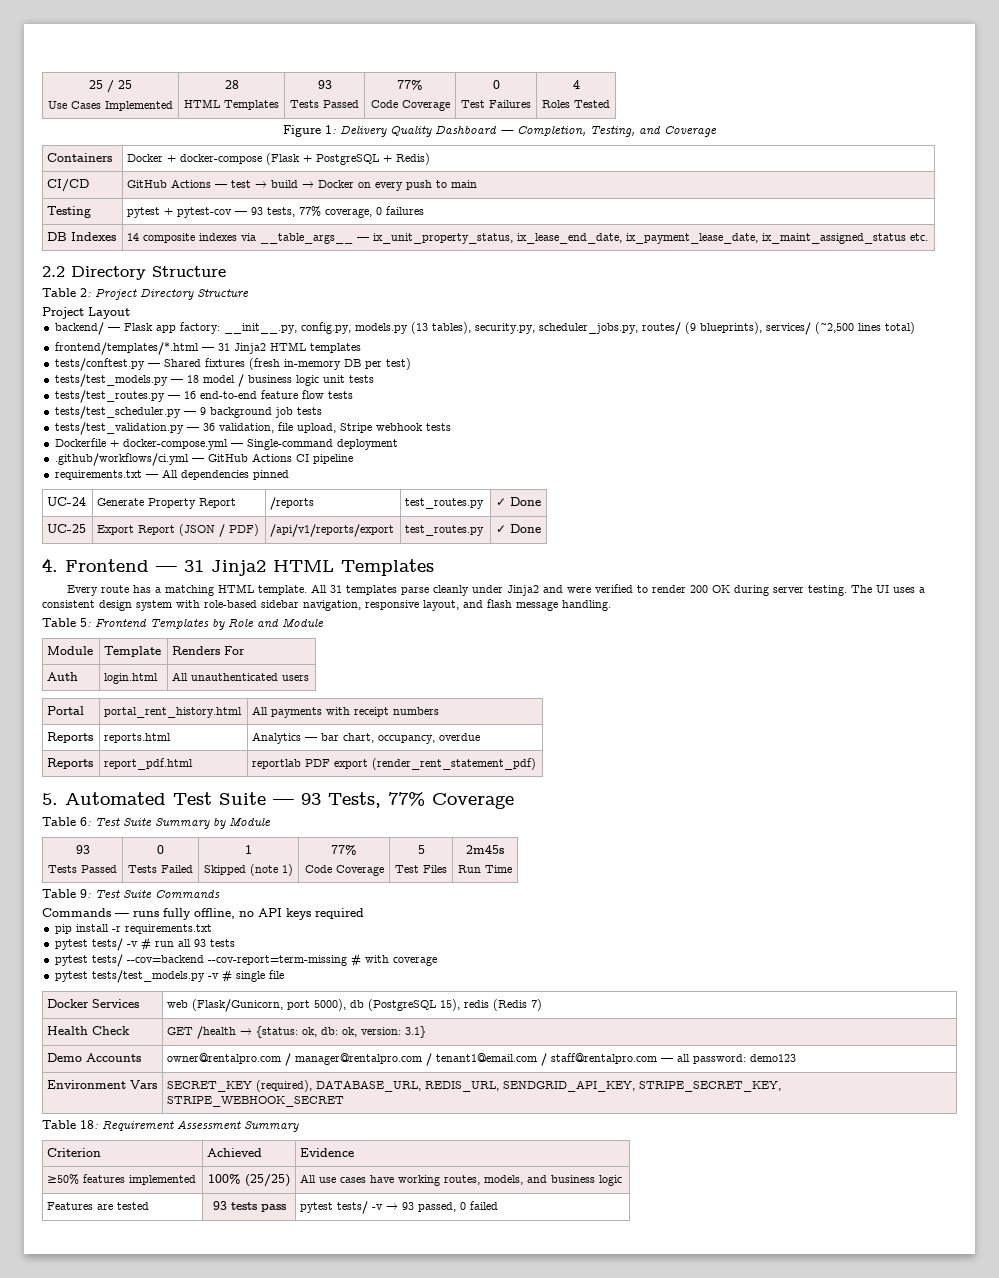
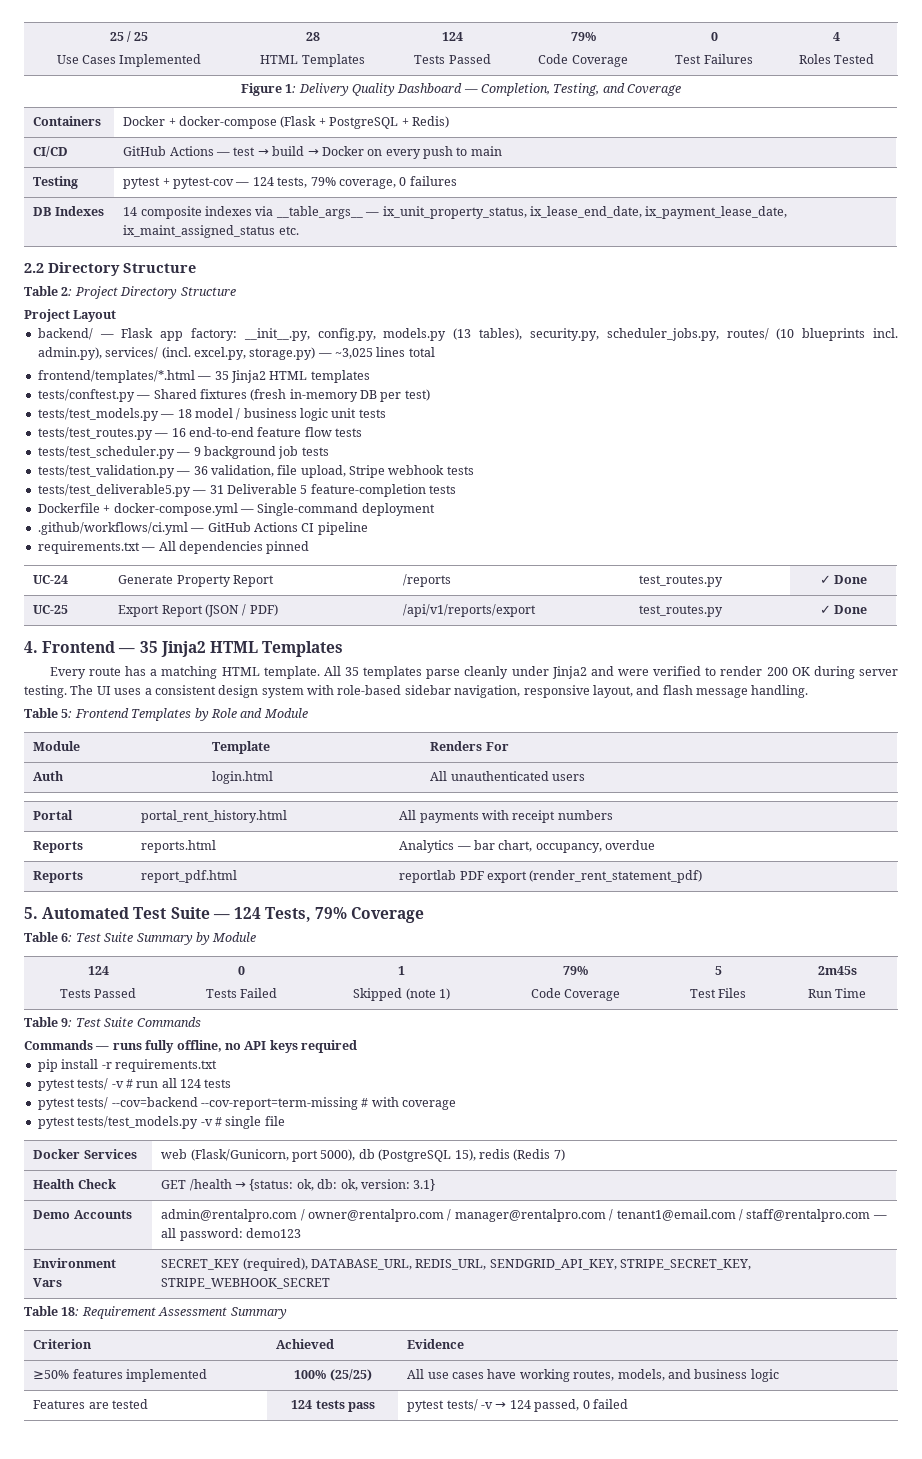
  25 / 25
  Use Cases Implemented | 28
- HTML Templates | 93
- Tests Passed | 77%
+ HTML Templates | 124
+ Tests Passed | 79%
- Testing | pytest + pytest-cov — 93 tests, 77% coverage, 0 failures
+ Testing | pytest + pytest-cov — 124 tests, 79% coverage, 0 failures
- backend/ — Flask app factory: __init__.py, config.py, models.py (13 tables), security.py, scheduler_jobs.py, routes/ (9 blueprints), services/ (~2,500 lines total)
+ backend/ — Flask app factory: __init__.py, config.py, models.py (13 tables), security.py, scheduler_jobs.py, routes/ (10 blueprints incl. admin.py), services/ (incl. excel.py, storage.py) — ~3,025 lines total
- frontend/templates/*.html — 31 Jinja2 HTML templates
+ frontend/templates/*.html — 35 Jinja2 HTML templates
+ tests/test_deliverable5.py — 31 Deliverable 5 feature-completion tests
- 4. Frontend — 31 Jinja2 HTML Templates
+ 4. Frontend — 35 Jinja2 HTML Templates
- All 31 templates parse cleanly under Jinja2 and were verified to render 200 OK during server testing.
+ All 35 templates parse cleanly under Jinja2 and were verified to render 200 OK during server testing.
- 5. Automated Test Suite — 93 Tests, 77% Coverage
+ 5. Automated Test Suite — 124 Tests, 79% Coverage
  Table 6: Test Suite Summary by Module
- 93
+ 124
  Tests Passed | 0
  Tests Failed | 1
- Skipped (note 1) | 77%
+ Skipped (note 1) | 79%
- pytest tests/ -v # run all 93 tests
+ pytest tests/ -v # run all 124 tests
- Demo Accounts | owner@rentalpro.com / manager@rentalpro.com / tenant1@email.com / staff@rentalpro.com — all password: demo123
+ Demo Accounts | admin@rentalpro.com / owner@rentalpro.com / manager@rentalpro.com / tenant1@email.com / staff@rentalpro.com — all password: demo123
- Features are tested | 93 tests pass | pytest tests/ -v → 93 passed, 0 failed
+ Features are tested | 124 tests pass | pytest tests/ -v → 124 passed, 0 failed

